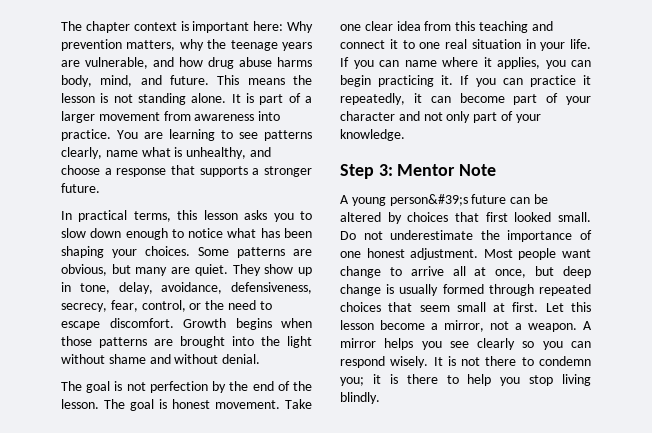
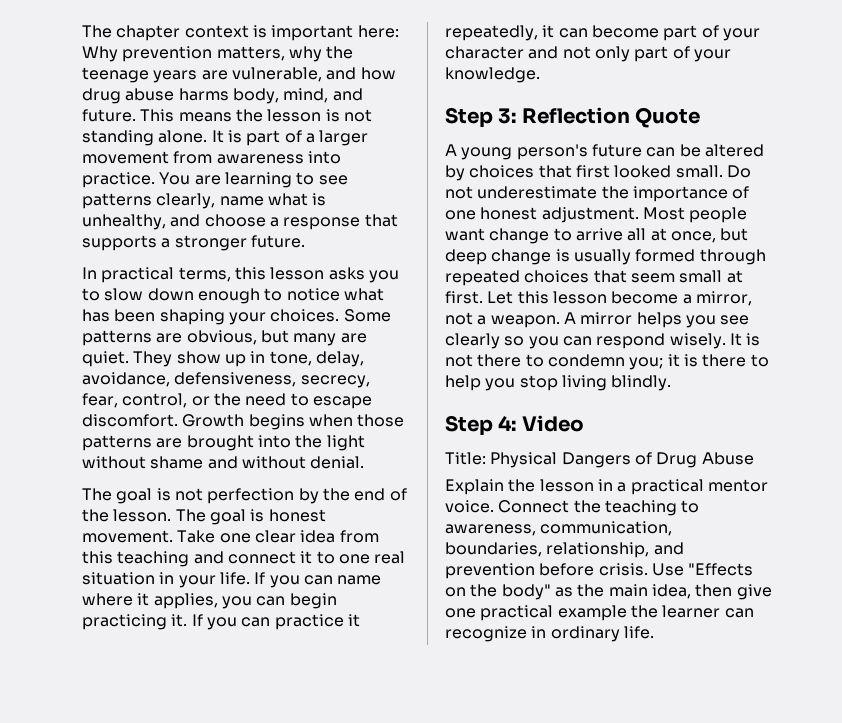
- Step 3: Mentor Note
+ Step 3: Reflection Quote
- A young person&#39;s future can be altered by choices that first looked small.
+ A young person's future can be altered by choices that first looked small.
+ Step 4: Video
+ Title: Physical Dangers of Drug Abuse
+ Explain the lesson in a practical mentor voice. Connect the teaching to awareness, communication, boundaries, relationship, and prevention before crisis. Use "Effects on the body" as the main idea, then give one practical example the learner can recognize in ordinary life.

